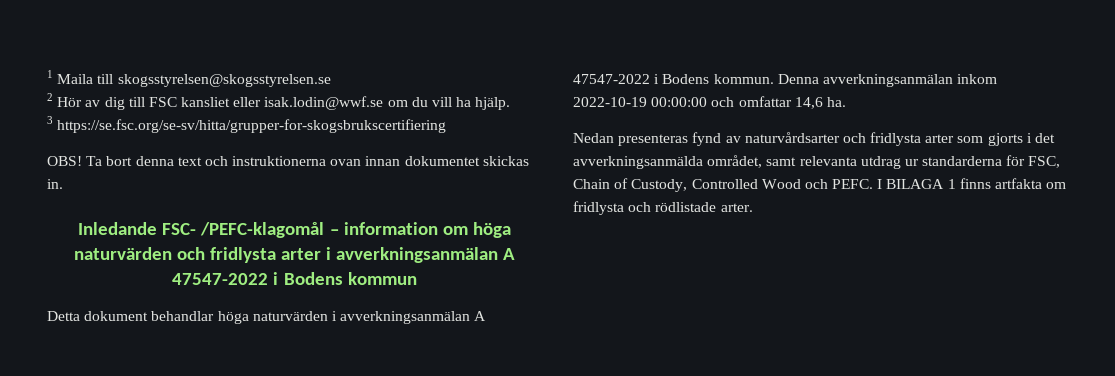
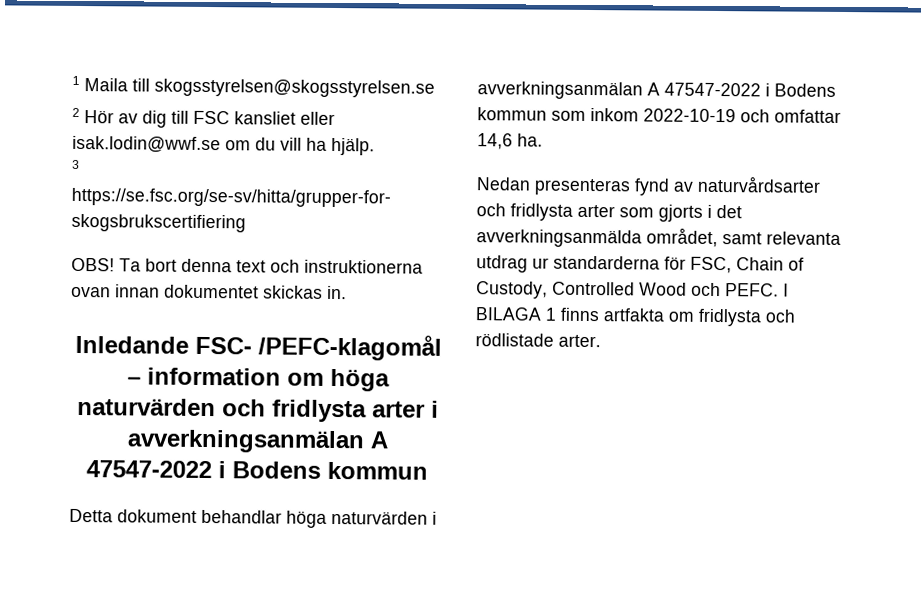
- Detta dokument behandlar höga naturvärden i avverkningsanmälan A 47547-2022 i Bodens kommun. Denna avverkningsanmälan inkom 2022-10-19 00:00:00 och omfattar 14,6 ha.
+ Detta dokument behandlar höga naturvärden i avverkningsanmälan A 47547-2022 i Bodens kommun som inkom 2022-10-19 och omfattar 14,6 ha.

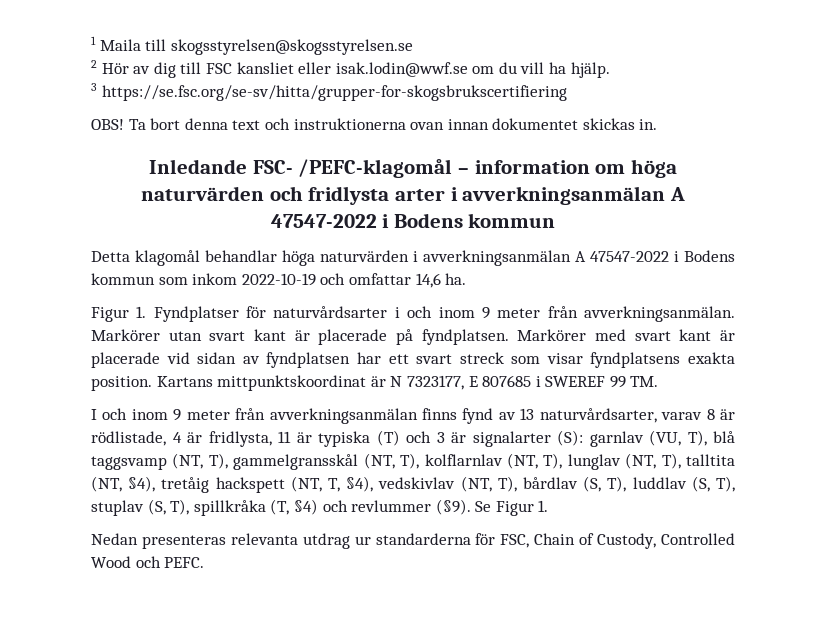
- Detta dokument behandlar höga naturvärden i avverkningsanmälan A 47547-2022 i Bodens kommun som inkom 2022-10-19 och omfattar 14,6 ha.
+ Detta klagomål behandlar höga naturvärden i avverkningsanmälan A 47547-2022 i Bodens kommun som inkom 2022-10-19 och omfattar 14,6 ha.
- Nedan presenteras fynd av naturvårdsarter och fridlysta arter som gjorts i det avverkningsanmälda området, samt relevanta utdrag ur standarderna för FSC, Chain of Custody, Controlled Wood och PEFC. I BILAGA 1 finns artfakta om fridlysta och rödlistade arter.
+ Figur 1. Fyndplatser för naturvårdsarter i och inom 9 meter från avverkningsanmälan. Markörer utan svart kant är placerade på fyndplatsen. Markörer med svart kant är placerade vid sidan av fyndplatsen har ett svart streck som visar fyndplatsens exakta position. Kartans mittpunktskoordinat är N 7323177, E 807685 i SWEREF 99 TM.
+ I och inom 9 meter från avverkningsanmälan finns fynd av 13 naturvårdsarter, varav 8 är rödlistade, 4 är fridlysta, 11 är typiska (T) och 3 är signalarter (S): garnlav (VU, T), blå taggsvamp (NT, T), gammelgransskål (NT, T), kolflarnlav (NT, T), lunglav (NT, T), talltita (NT, §4), tretåig hackspett (NT, T, §4), vedskivlav (NT, T), bårdlav (S, T), luddlav (S, T), stuplav (S, T), spillkråka (T, §4) och revlummer (§9). Se Figur 1.
+ Nedan presenteras relevanta utdrag ur standarderna för FSC, Chain of Custody, Controlled Wood och PEFC.

